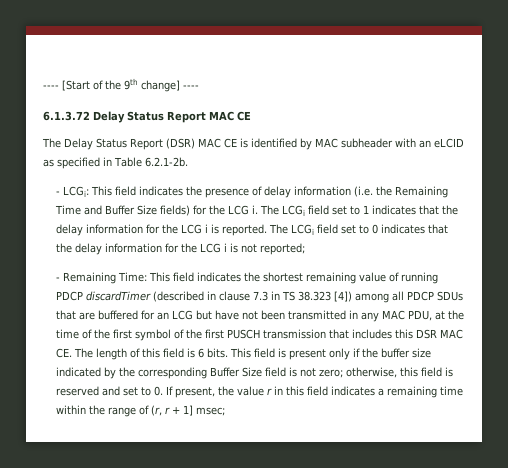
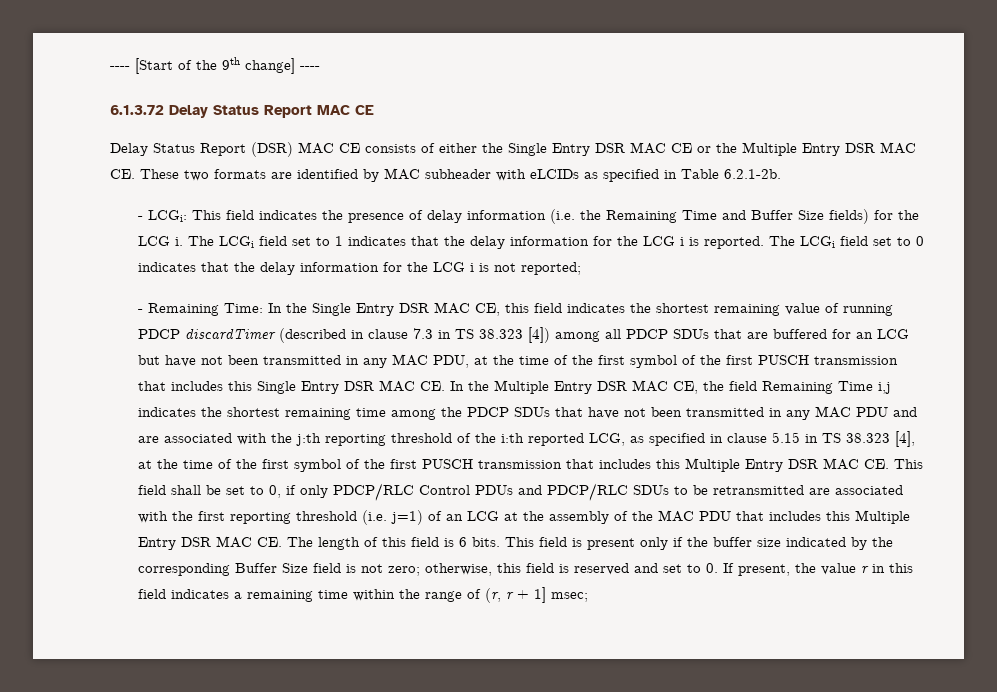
- The Delay Status Report (DSR) MAC CE is identified by MAC subheader with an eLCID as specified in Table 6.2.1-2b.
+ Delay Status Report (DSR) MAC CE consists of either the Single Entry DSR MAC CE or the Multiple Entry DSR MAC CE. These two formats are identified by MAC subheader with eLCIDs as specified in Table 6.2.1-2b.
- This field indicates the shortest remaining value of running PDCP discardTimer (described in clause 7.3 in TS 38.323 [4]) among all PDCP SDUs that are buffered for an LCG but have not been transmitted in any MAC PDU, at the time of the first symbol of the first PUSCH transmission that includes this DSR MAC CE. The length of this field is 6 bits.
+ In the Single Entry DSR MAC CE, this field indicates the shortest remaining value of running PDCP discardTimer (described in clause 7.3 in TS 38.323 [4]) among all PDCP SDUs that are buffered for an LCG but have not been transmitted in any MAC PDU, at the time of the first symbol of the first PUSCH transmission that includes this Single Entry DSR MAC CE. In the Multiple Entry DSR MAC CE, the field Remaining Time i,j indicates the shortest remaining time among the PDCP SDUs that have not been transmitted in any MAC PDU and are associated with the j:th reporting threshold of the i:th reported LCG, as specified in clause 5.15 in TS 38.323 [4], at the time of the first symbol of the first PUSCH transmission that includes this Multiple Entry DSR MAC CE. This field shall be set to 0, if only PDCP/RLC Control PDUs and PDCP/RLC SDUs to be retransmitted are associated with the first reporting threshold (i.e. j=1) of an LCG at the assembly of the MAC PDU that includes this Multiple Entry DSR MAC CE. The length of this field is 6 bits.

